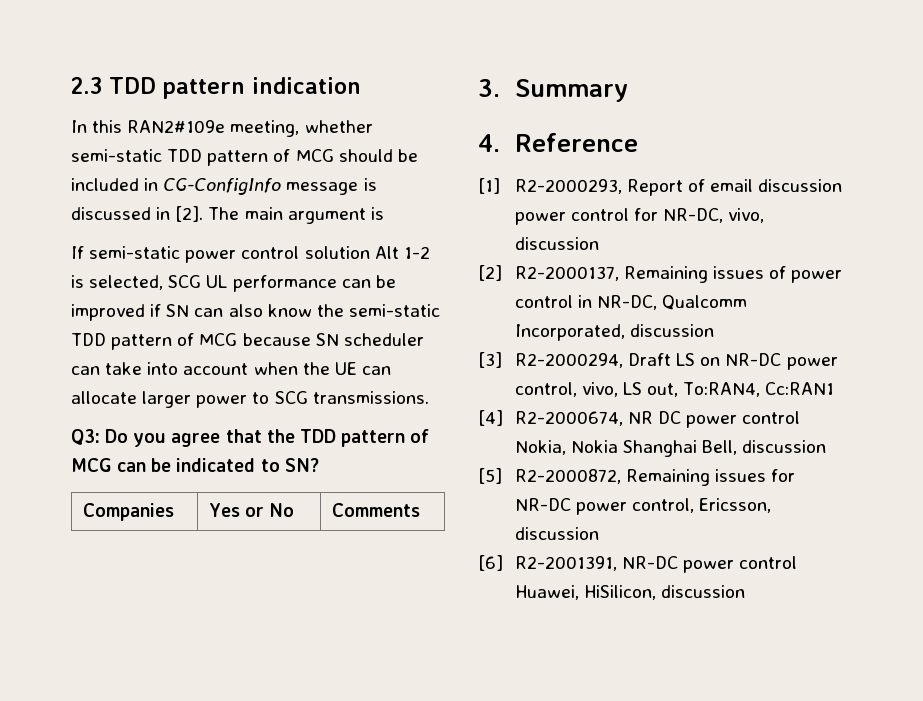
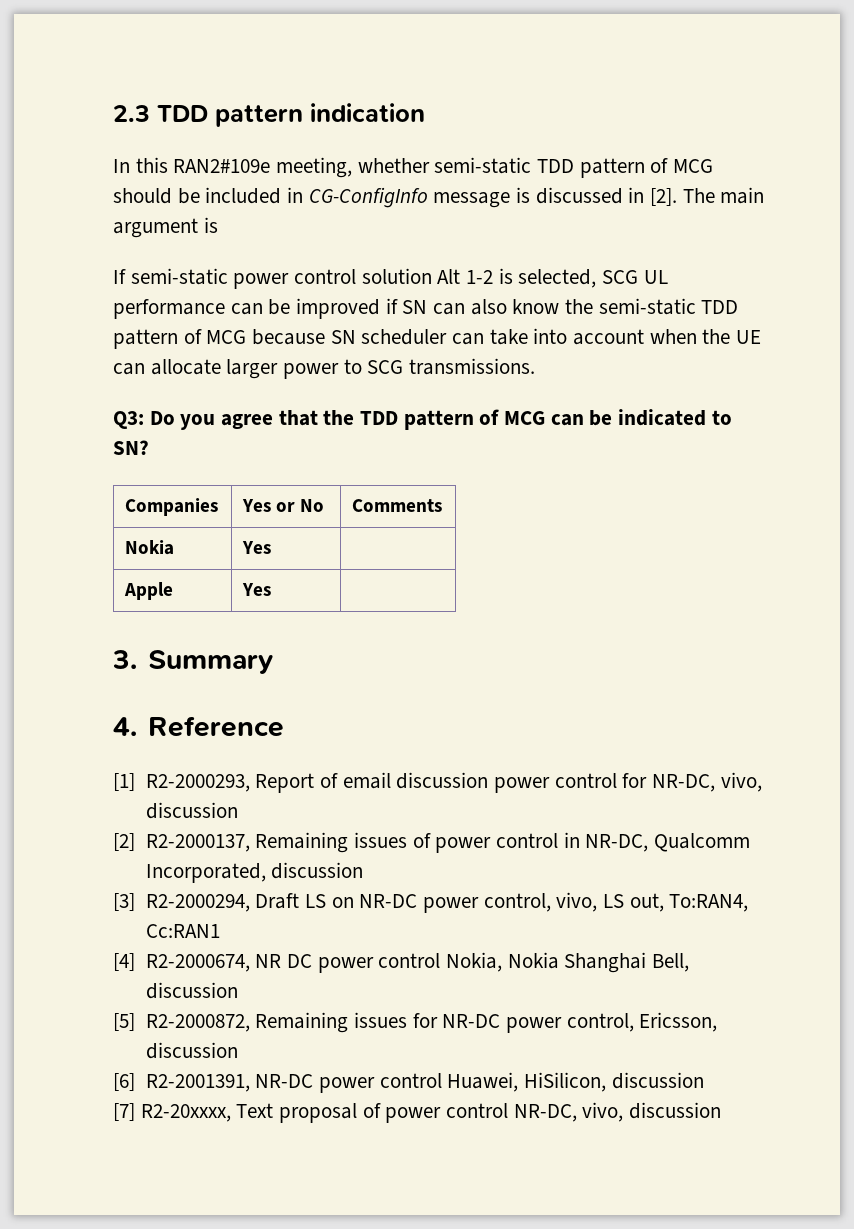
+ Nokia | Yes |
+ Apple | Yes |
+ [7] R2-20xxxx, Text proposal of power control NR-DC, vivo, discussion

